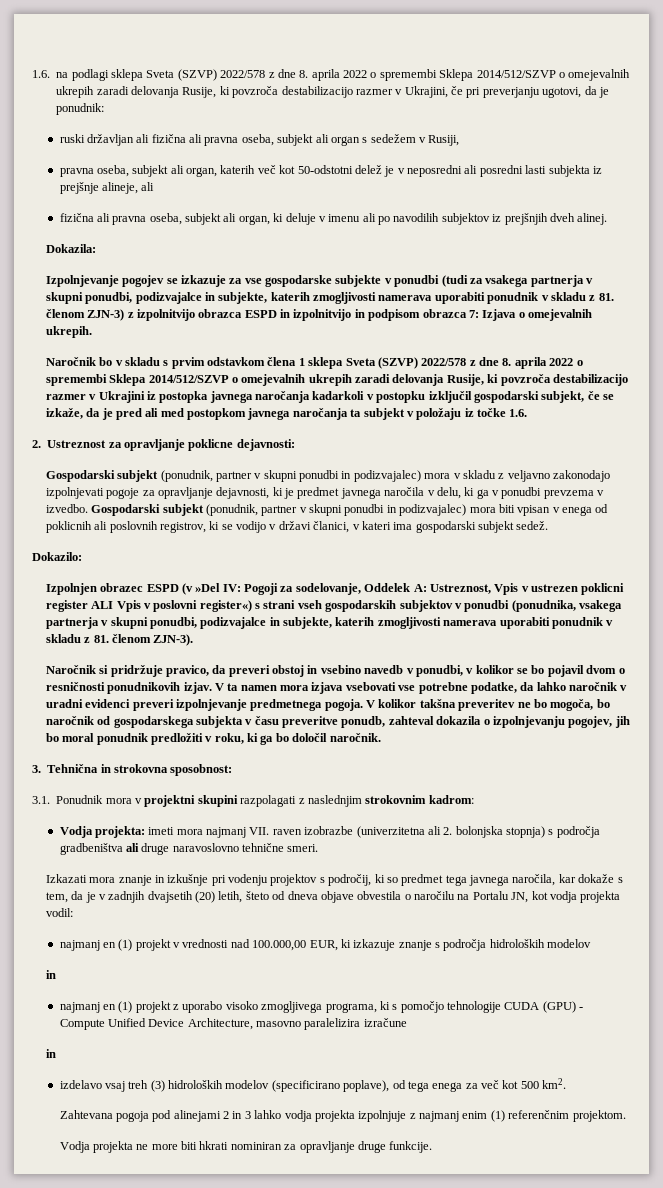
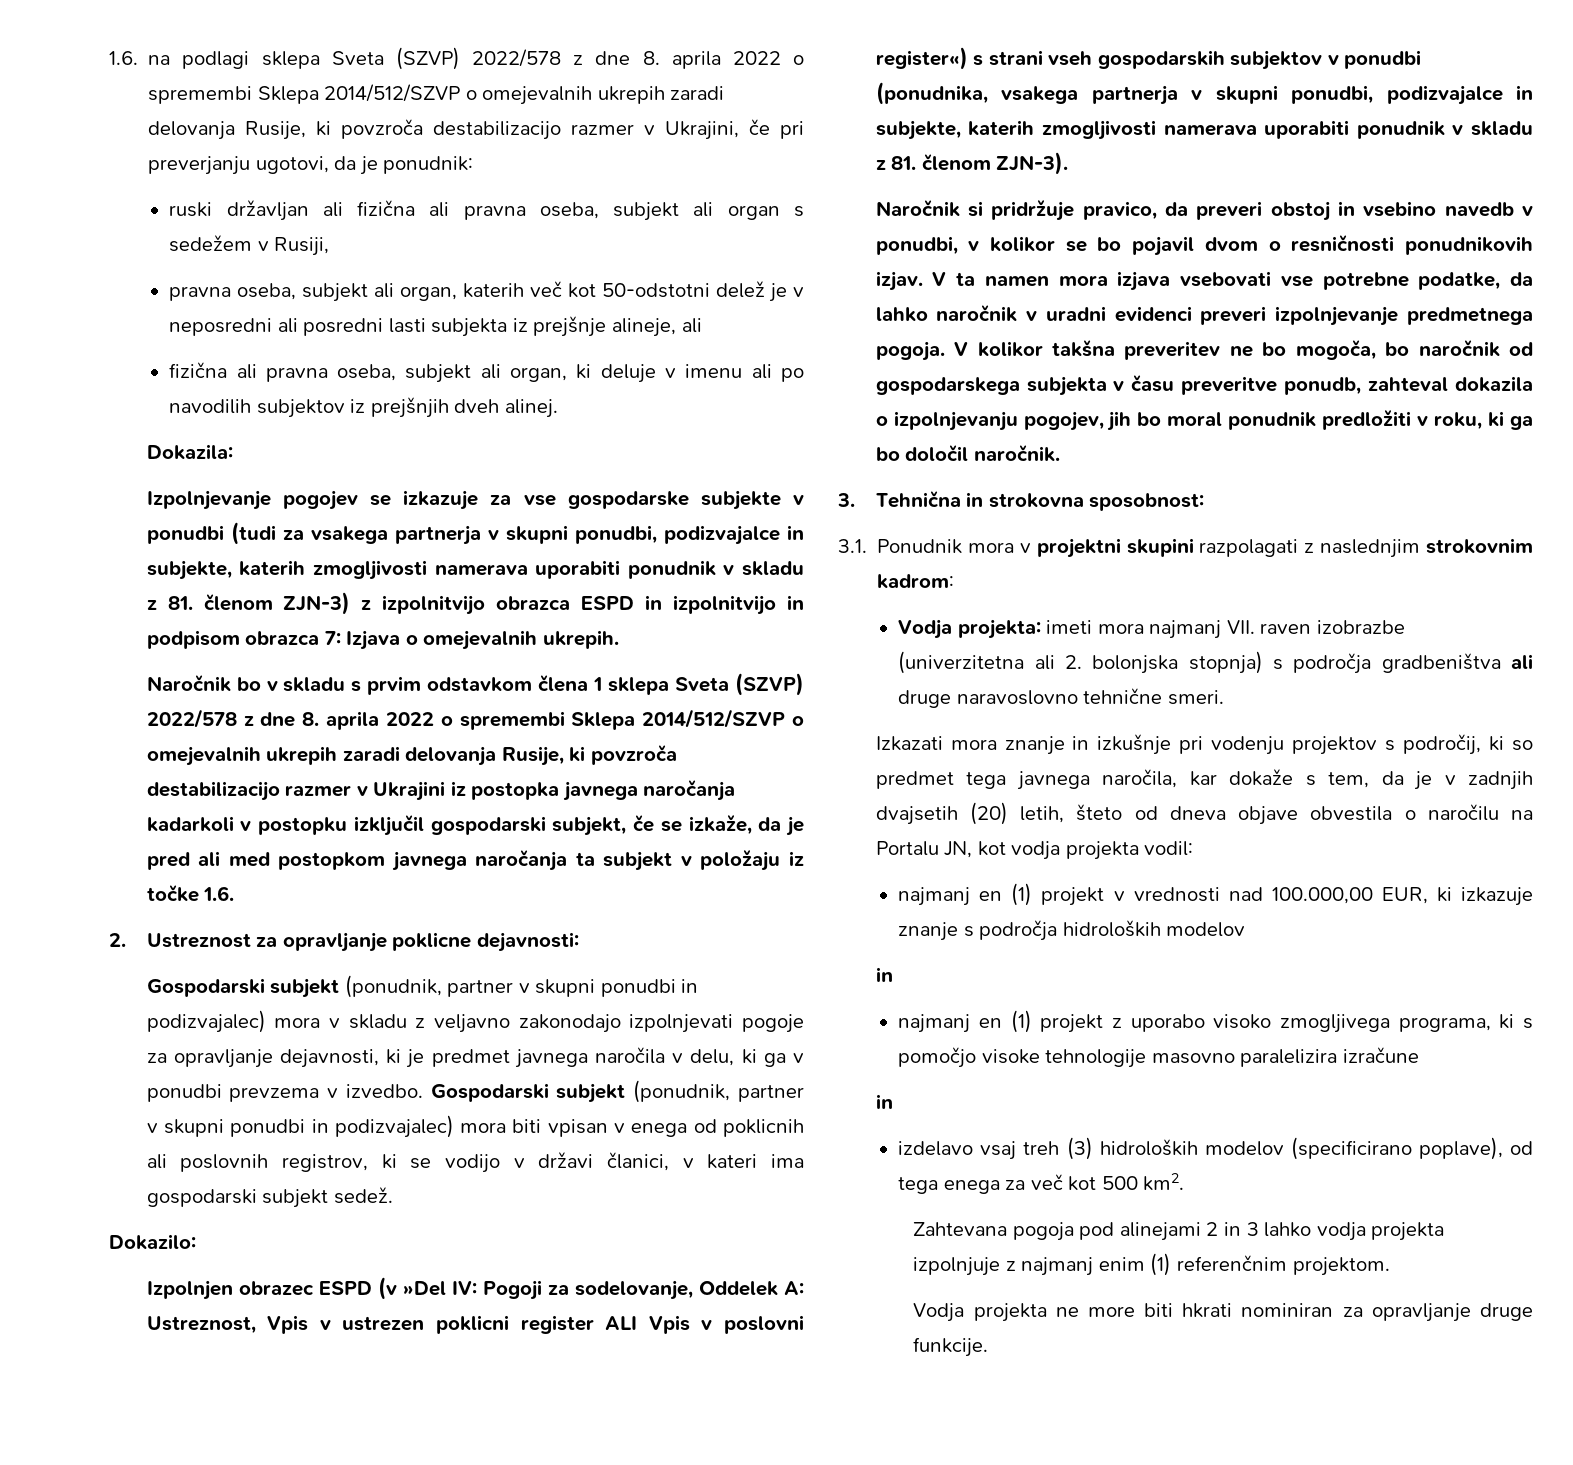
- najmanj en (1) projekt z uporabo visoko zmogljivega programa, ki s pomočjo tehnologije CUDA (GPU) - Compute Unified Device Architecture, masovno paralelizira izračune
+ najmanj en (1) projekt z uporabo visoko zmogljivega programa, ki s pomočjo visoke tehnologije masovno paralelizira izračune

